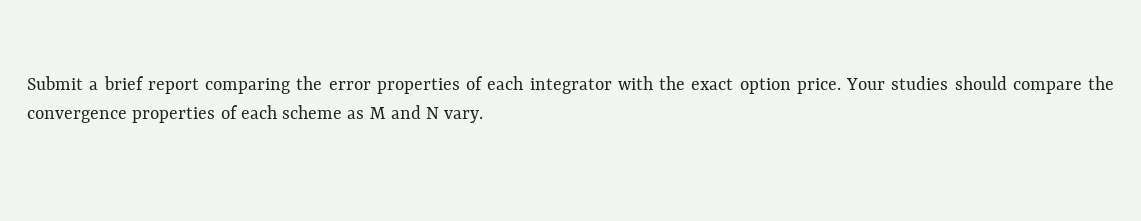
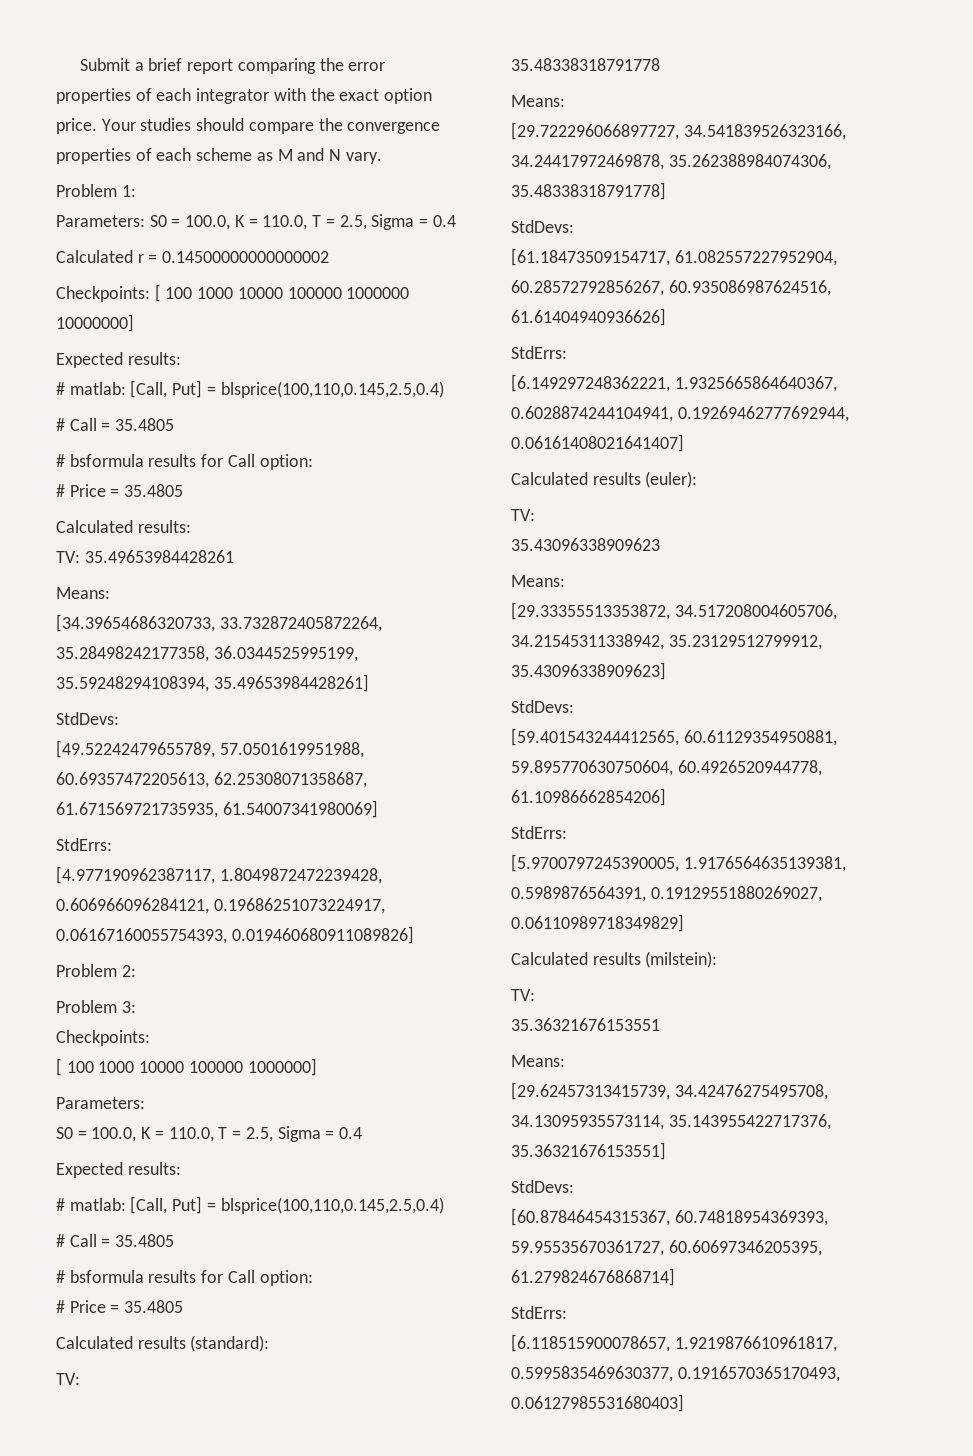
+ Problem 1:
+ Parameters: S0 = 100.0, K = 110.0, T = 2.5, Sigma = 0.4
+ Calculated r = 0.14500000000000002
+ Checkpoints: [ 100 1000 10000 100000 1000000 10000000]
+ Expected results:
+ # matlab: [Call, Put] = blsprice(100,110,0.145,2.5,0.4)
+ # Call = 35.4805
+ # bsformula results for Call option:
+ # Price = 35.4805
+ Calculated results:
+ TV: 35.49653984428261
+ Means:
+ [34.39654686320733, 33.732872405872264, 35.28498242177358, 36.0344525995199, 35.59248294108394, 35.49653984428261]
+ StdDevs:
+ [49.52242479655789, 57.0501619951988, 60.69357472205613, 62.25308071358687, 61.671569721735935, 61.54007341980069]
+ StdErrs:
+ [4.977190962387117, 1.8049872472239428, 0.606966096284121, 0.19686251073224917, 0.06167160055754393, 0.019460680911089826]
+ Problem 2:
+ Problem 3:
+ Checkpoints:
+ [ 100 1000 10000 100000 1000000]
+ Parameters:
+ S0 = 100.0, K = 110.0, T = 2.5, Sigma = 0.4
+ Expected results:
+ # matlab: [Call, Put] = blsprice(100,110,0.145,2.5,0.4)
+ # Call = 35.4805
+ # bsformula results for Call option:
+ # Price = 35.4805
+ Calculated results (standard):
+ TV:
+ 35.48338318791778
+ Means:
+ [29.722296066897727, 34.541839526323166, 34.24417972469878, 35.262388984074306, 35.48338318791778]
+ StdDevs:
+ [61.18473509154717, 61.082557227952904, 60.28572792856267, 60.935086987624516, 61.61404940936626]
+ StdErrs:
+ [6.149297248362221, 1.9325665864640367, 0.6028874244104941, 0.19269462777692944, 0.06161408021641407]
+ Calculated results (euler):
+ TV:
+ 35.43096338909623
+ Means:
+ [29.33355513353872, 34.517208004605706, 34.21545311338942, 35.23129512799912, 35.43096338909623]
+ StdDevs:
+ [59.401543244412565, 60.61129354950881, 59.895770630750604, 60.4926520944778, 61.10986662854206]
+ StdErrs:
+ [5.9700797245390005, 1.9176564635139381, 0.5989876564391, 0.19129551880269027, 0.06110989718349829]
+ Calculated results (milstein):
+ TV:
+ 35.36321676153551
+ Means:
+ [29.62457313415739, 34.42476275495708, 34.13095935573114, 35.143955422717376, 35.36321676153551]
+ StdDevs:
+ [60.87846454315367, 60.74818954369393, 59.95535670361727, 60.60697346205395, 61.279824676868714]
+ StdErrs:
+ [6.118515900078657, 1.9219876610961817, 0.5995835469630377, 0.1916570365170493, 0.06127985531680403]

